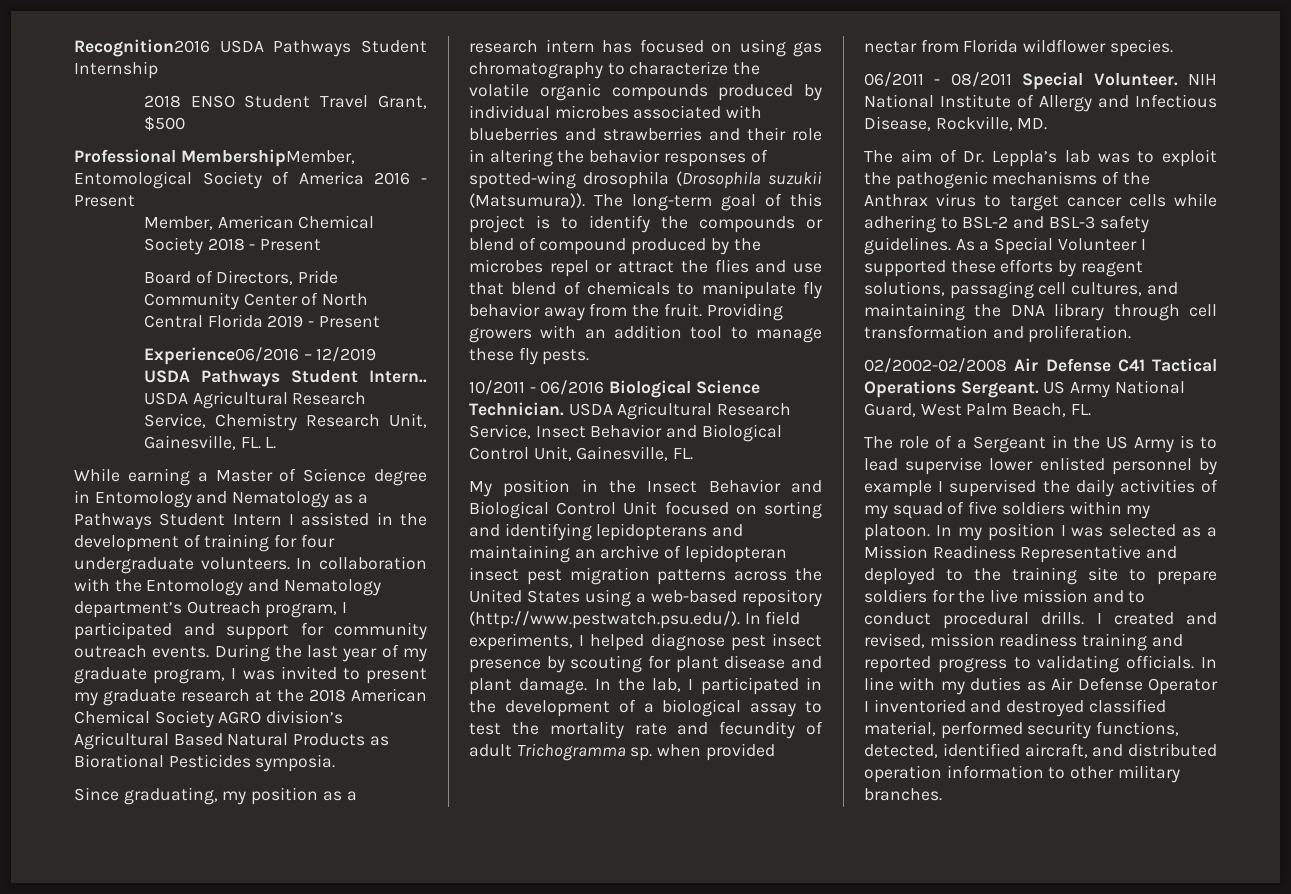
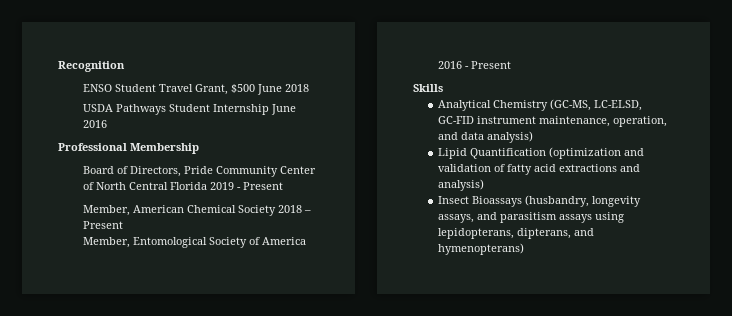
- Recognition2016 USDA Pathways Student Internship
- 2018 ENSO Student Travel Grant, $500
- Professional MembershipMember, Entomological Society of America 2016 - Present
- Member, American Chemical Society 2018 - Present
+ Recognition
+ ENSO Student Travel Grant, $500 June 2018
+ USDA Pathways Student Internship June 2016
+ Professional Membership
- Experience06/2016 – 12/2019 USDA Pathways Student Intern.. USDA Agricultural Research Service, Chemistry Research Unit, Gainesville, FL. L.
- While earning a Master of Science degree in Entomology and Nematology as a Pathways Student Intern I assisted in the development of training for four undergraduate volunteers. In collaboration with the Entomology and Nematology department’s Outreach program, I participated and support for community outreach events. During the last year of my graduate program, I was invited to present my graduate research at the 2018 American Chemical Society AGRO division’s Agricultural Based Natural Products as Biorational Pesticides symposia.
- Since graduating, my position as a research intern has focused on using gas chromatography to characterize the volatile organic compounds produced by individual microbes associated with blueberries and strawberries and their role in altering the behavior responses of spotted-wing drosophila (Drosophila suzukii (Matsumura)). The long-term goal of this project is to identify the compounds or blend of compound produced by the microbes repel or attract the flies and use that blend of chemicals to manipulate fly behavior away from the fruit. Providing growers with an addition tool to manage these fly pests.
- 10/2011 - 06/2016 Biological Science Technician. USDA Agricultural Research Service, Insect Behavior and Biological Control Unit, Gainesville, FL.
- My position in the Insect Behavior and Biological Control Unit focused on sorting and identifying lepidopterans and maintaining an archive of lepidopteran insect pest migration patterns across the United States using a web-based repository (http://www.pestwatch.psu.edu/). In field experiments, I helped diagnose pest insect presence by scouting for plant disease and plant damage. In the lab, I participated in the development of a biological assay to test the mortality rate and fecundity of adult Trichogramma sp. when provided nectar from Florida wildflower species.
- 06/2011 - 08/2011 Special Volunteer. NIH National Institute of Allergy and Infectious Disease, Rockville, MD.
- The aim of Dr. Leppla’s lab was to exploit the pathogenic mechanisms of the Anthrax virus to target cancer cells while adhering to BSL-2 and BSL-3 safety guidelines. As a Special Volunteer I supported these efforts by reagent solutions, passaging cell cultures, and maintaining the DNA library through cell transformation and proliferation.
- 02/2002-02/2008 Air Defense C41 Tactical Operations Sergeant. US Army National Guard, West Palm Beach, FL.
- The role of a Sergeant in the US Army is to lead supervise lower enlisted personnel by example I supervised the daily activities of my squad of five soldiers within my platoon. In my position I was selected as a Mission Readiness Representative and deployed to the training site to prepare soldiers for the live mission and to conduct procedural drills. I created and revised, mission readiness training and reported progress to validating officials. In line with my duties as Air Defense Operator I inventoried and destroyed classified material, performed security functions, detected, identified aircraft, and distributed operation information to other military branches.
+ Member, American Chemical Society 2018 – Present
+ Member, Entomological Society of America 2016 - Present
+ Skills
+ Analytical Chemistry (GC-MS, LC-ELSD, GC-FID instrument maintenance, operation, and data analysis)
+ Lipid Quantification (optimization and validation of fatty acid extractions and analysis)
+ Insect Bioassays (husbandry, longevity assays, and parasitism assays using lepidopterans, dipterans, and hymenopterans)

